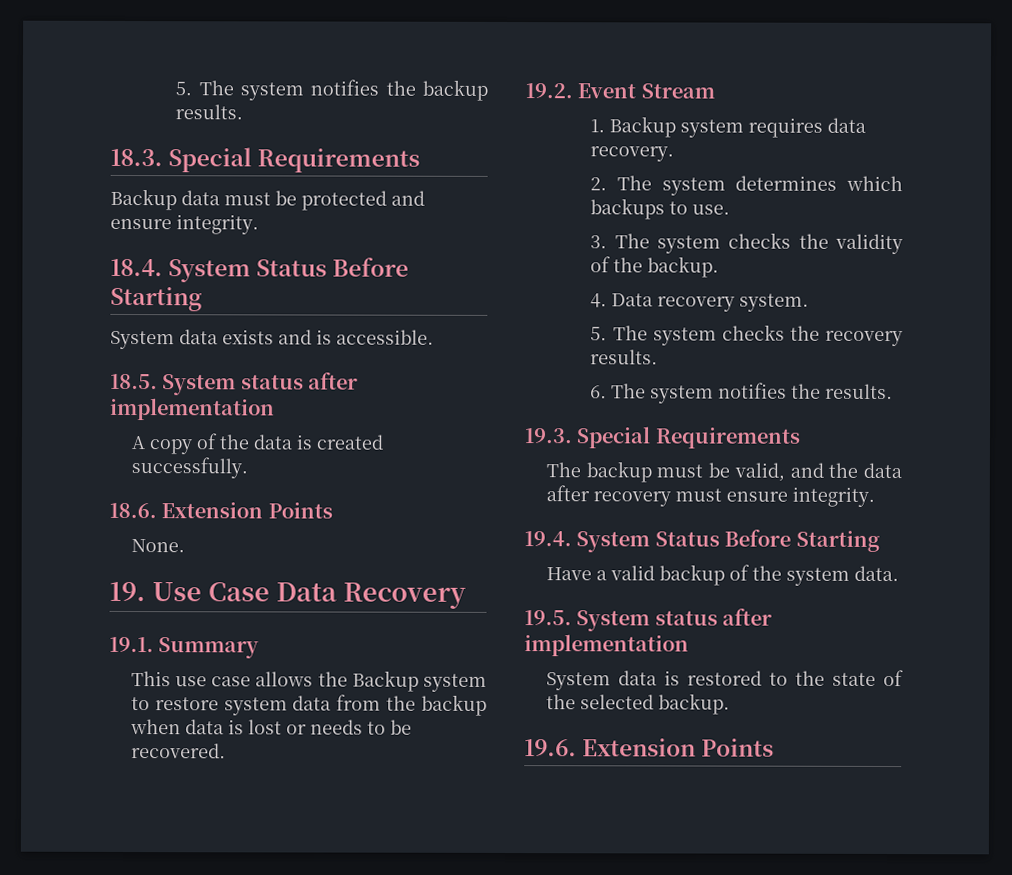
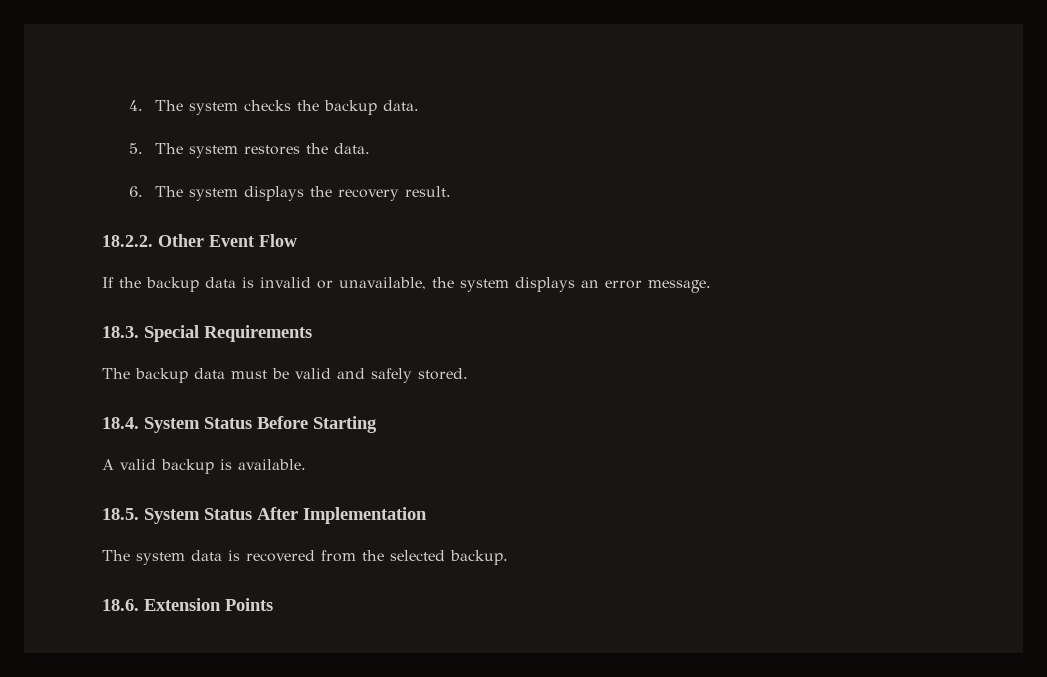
- 5. The system notifies the backup results.
+ 4. The system checks the backup data.
+ 5. The system restores the data.
+ 6. The system displays the recovery result.
+ 18.2.2. Other Event Flow
+ If the backup data is invalid or unavailable, the system displays an error message.
- Backup data must be protected and ensure integrity.
+ The backup data must be valid and safely stored.
- System data exists and is accessible.
- 18.5. System status after implementation
- A copy of the data is created successfully.
+ A valid backup is available.
+ 18.5. System Status After Implementation
+ The system data is recovered from the selected backup.
  18.6. Extension Points
- None.
- 19. Use Case Data Recovery
- 19.1. Summary
- This use case allows the Backup system to restore system data from the backup when data is lost or needs to be recovered.
- 19.2. Event Stream
- 1. Backup system requires data recovery.
- 2. The system determines which backups to use.
- 3. The system checks the validity of the backup.
- 4. Data recovery system.
- 5. The system checks the recovery results.
- 6. The system notifies the results.
- 19.3. Special Requirements
- The backup must be valid, and the data after recovery must ensure integrity.
- 19.4. System Status Before Starting
- Have a valid backup of the system data.
- 19.5. System status after implementation
- System data is restored to the state of the selected backup.
- 19.6. Extension Points

